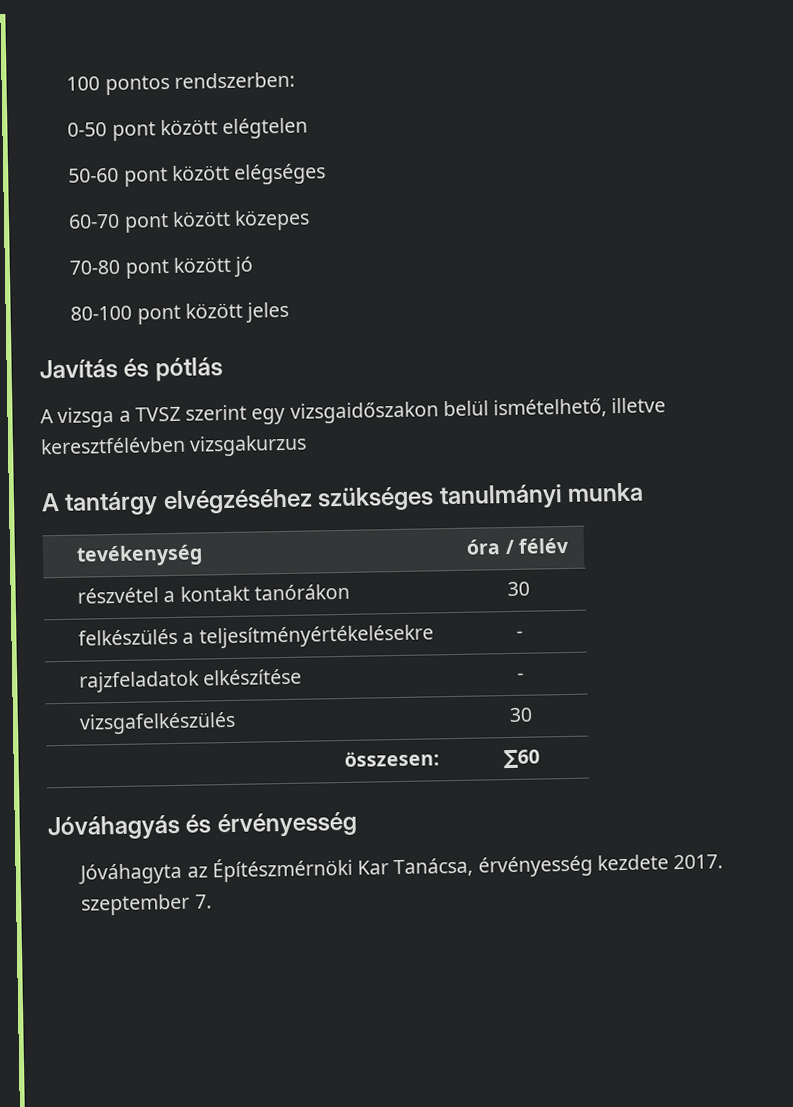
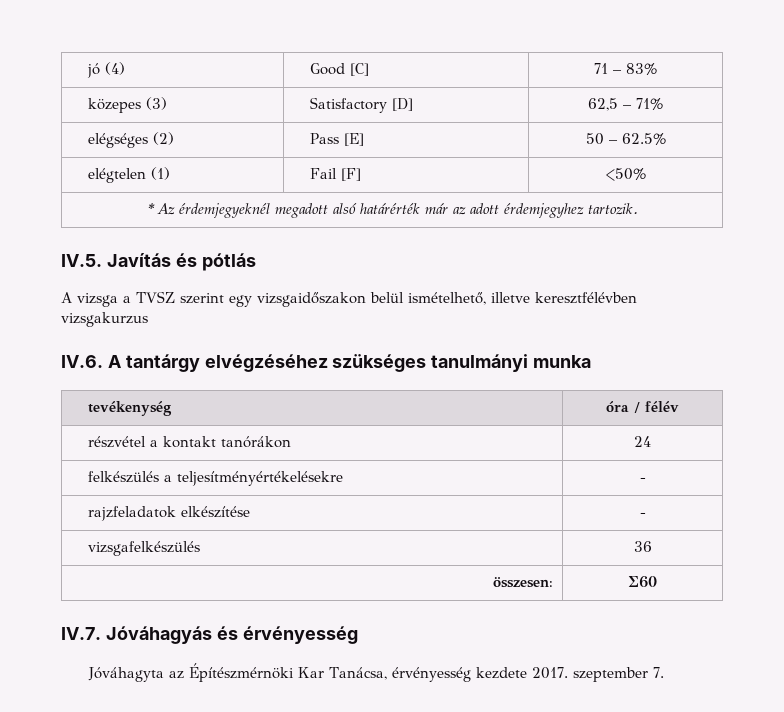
- 100 pontos rendszerben:
- 0-50 pont között elégtelen
- 50-60 pont között elégséges
- 60-70 pont között közepes
- 70-80 pont között jó
- 80-100 pont között jeles
- Javítás és pótlás
+ jó (4) | Good [C] | 71 – 83%
+ közepes (3) | Satisfactory [D] | 62,5 – 71%
+ elégséges (2) | Pass [E] | 50 – 62.5%
+ elégtelen (1) | Fail [F] | <50%
+ * Az érdemjegyeknél megadott alsó határérték már az adott érdemjegyhez tartozik.
+ IV.5. Javítás és pótlás
- A tantárgy elvégzéséhez szükséges tanulmányi munka
+ IV.6. A tantárgy elvégzéséhez szükséges tanulmányi munka
- részvétel a kontakt tanórákon | 30
+ részvétel a kontakt tanórákon | 24
- vizsgafelkészülés | 30
+ vizsgafelkészülés | 36
- Jóváhagyás és érvényesség
+ IV.7. Jóváhagyás és érvényesség

